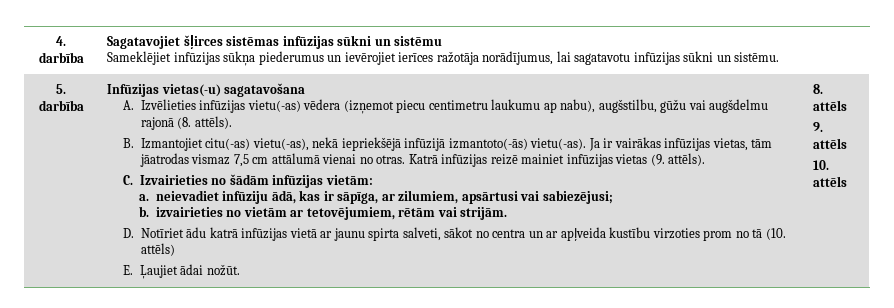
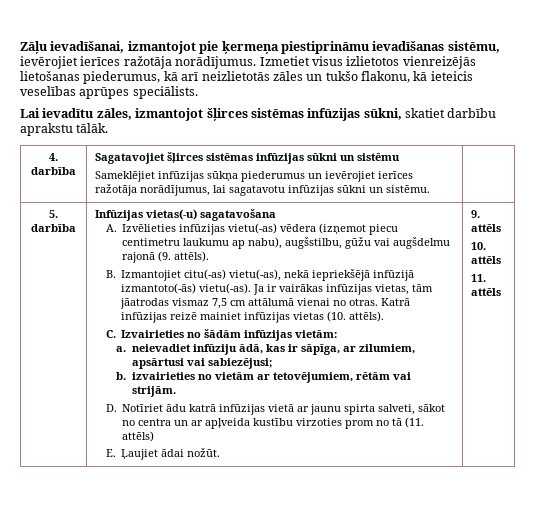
+ Zāļu ievadīšanai, izmantojot pie ķermeņa piestiprināmu ievadīšanas sistēmu, ievērojiet ierīces ražotāja norādījumus. Izmetiet visus izlietotos vienreizējās lietošanas piederumus, kā arī neizlietotās zāles un tukšo flakonu, kā ieteicis veselības aprūpes speciālists.
+ Lai ievadītu zāles, izmantojot šļirces sistēmas infūzijas sūkni, skatiet darbību aprakstu tālāk.
- A. Izvēlieties infūzijas vietu(-as) vēdera (izņemot piecu centimetru laukumu ap nabu), augšstilbu, gūžu vai augšdelmu rajonā (8. attēls).
+ A. Izvēlieties infūzijas vietu(-as) vēdera (izņemot piecu centimetru laukumu ap nabu), augšstilbu, gūžu vai augšdelmu rajonā (9. attēls).
- Katrā infūzijas reizē mainiet infūzijas vietas (9. attēls).
+ Katrā infūzijas reizē mainiet infūzijas vietas (10. attēls).
- D. Notīriet ādu katrā infūzijas vietā ar jaunu spirta salveti, sākot no centra un ar apļveida kustību virzoties prom no tā (10. attēls)
+ D. Notīriet ādu katrā infūzijas vietā ar jaunu spirta salveti, sākot no centra un ar apļveida kustību virzoties prom no tā (11. attēls)
- 8. attēls
+ 11. attēls

